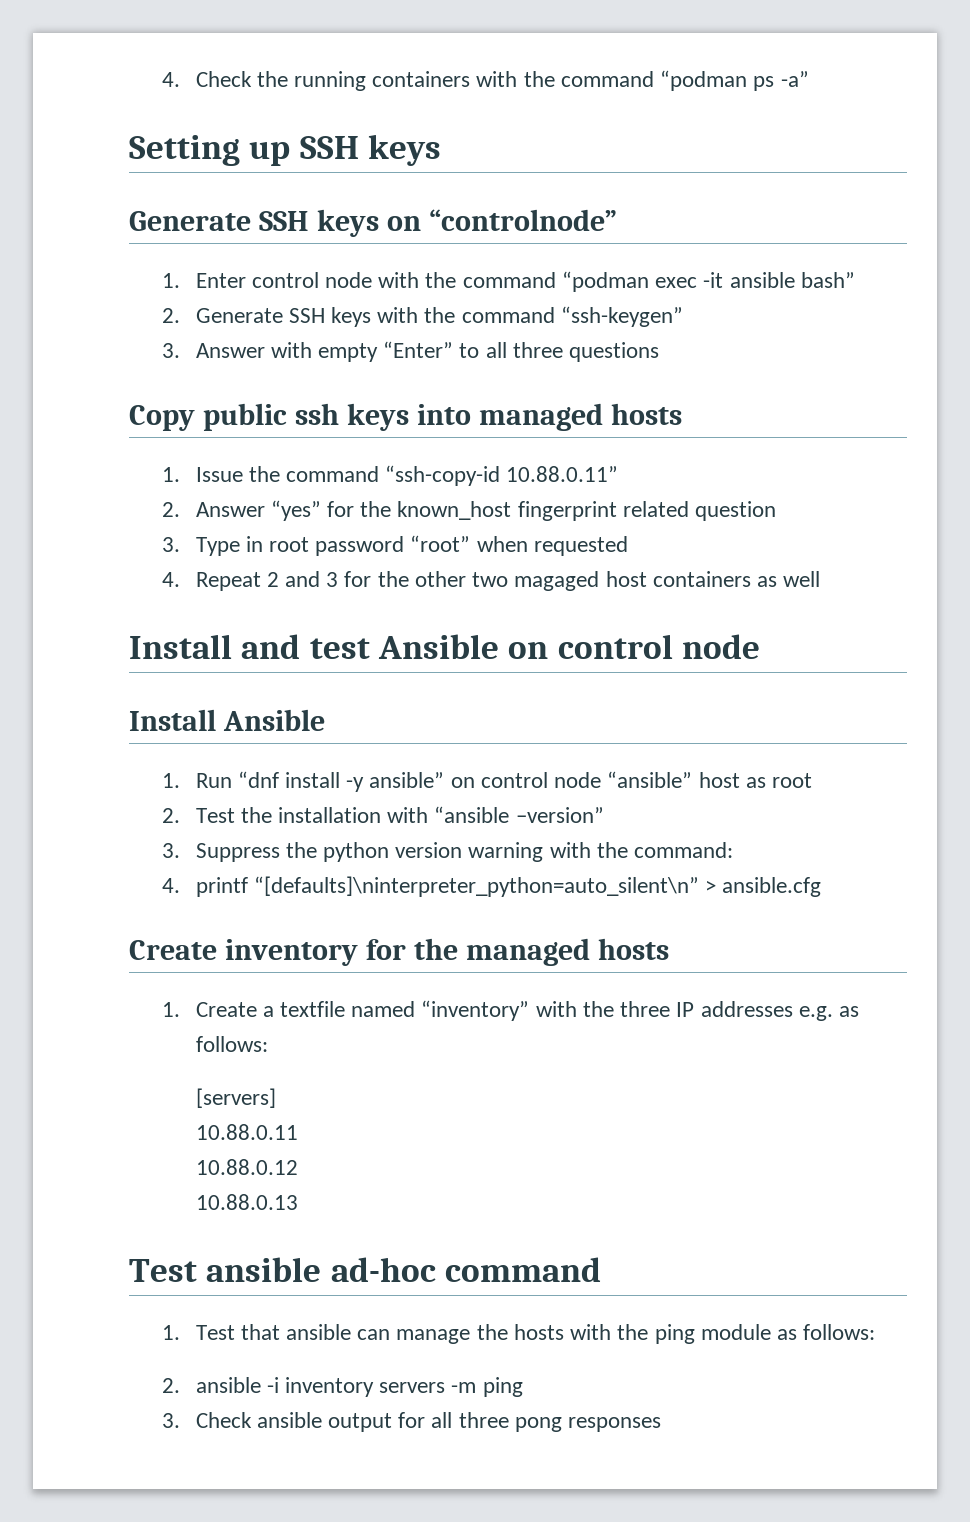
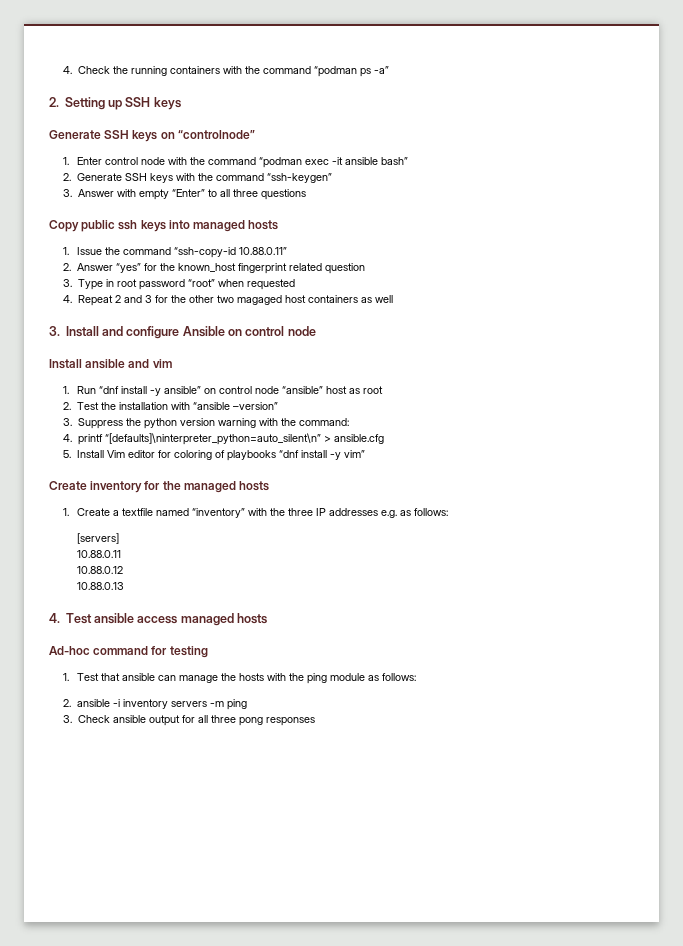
- Setting up SSH keys
+ 2. Setting up SSH keys
- Install and test Ansible on control node
+ 3. Install and configure Ansible on control node
- Install Ansible
+ Install ansible and vim
+ 5. Install Vim editor for coloring of playbooks “dnf install -y vim”
- Test ansible ad-hoc command
+ 4. Test ansible access managed hosts
+ Ad-hoc command for testing

